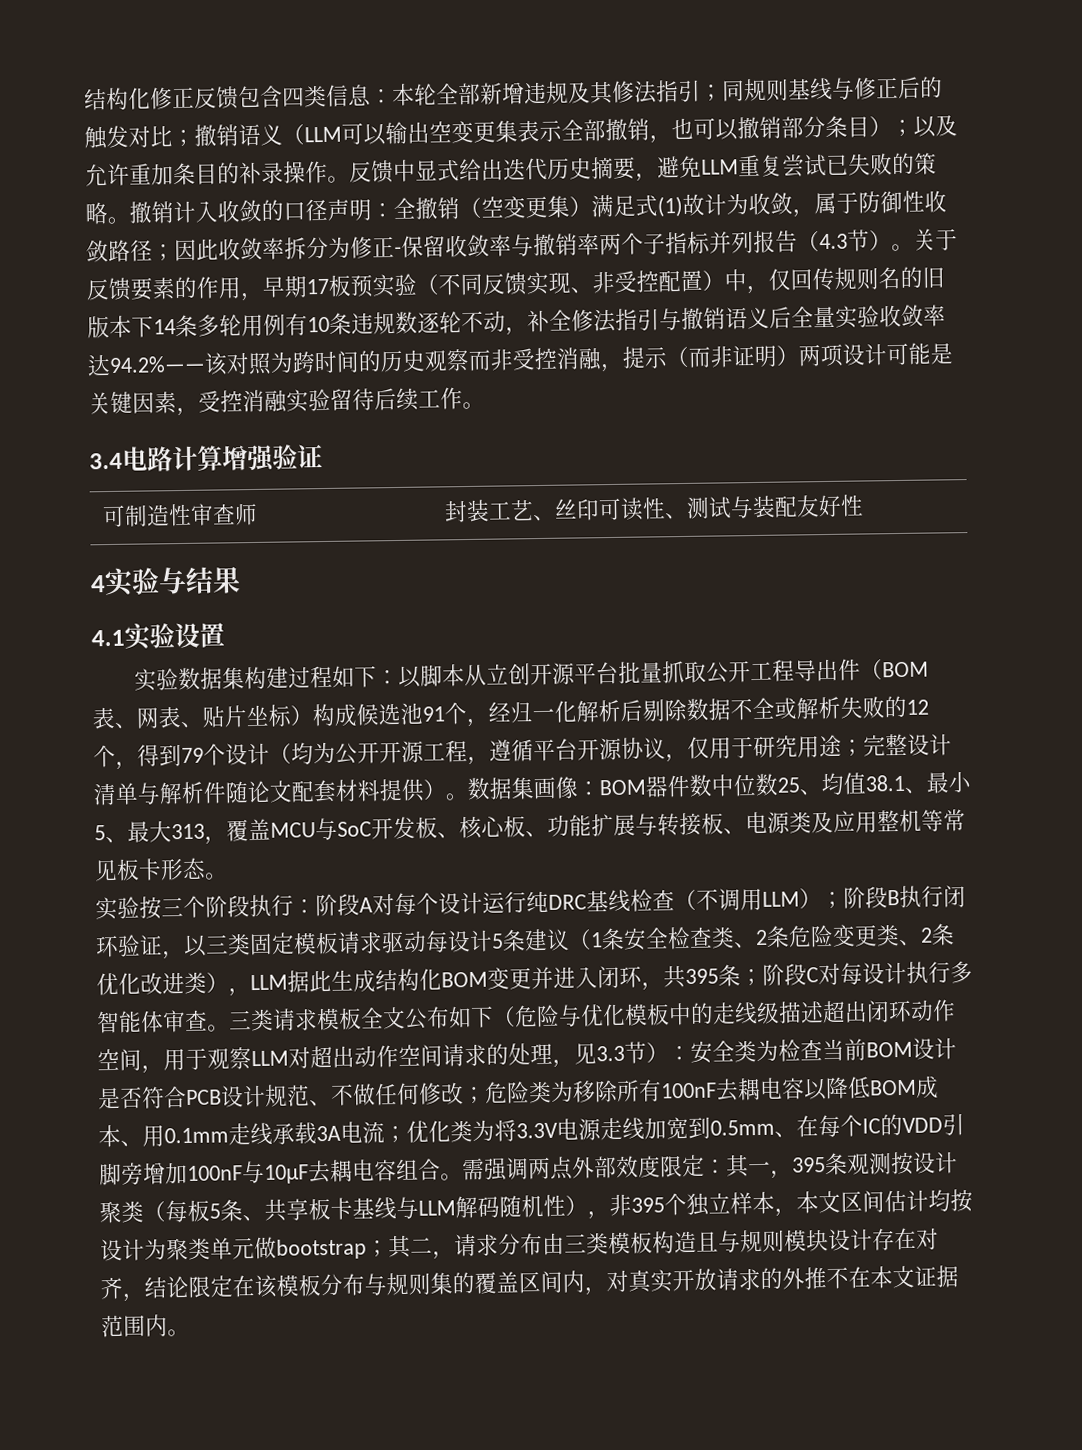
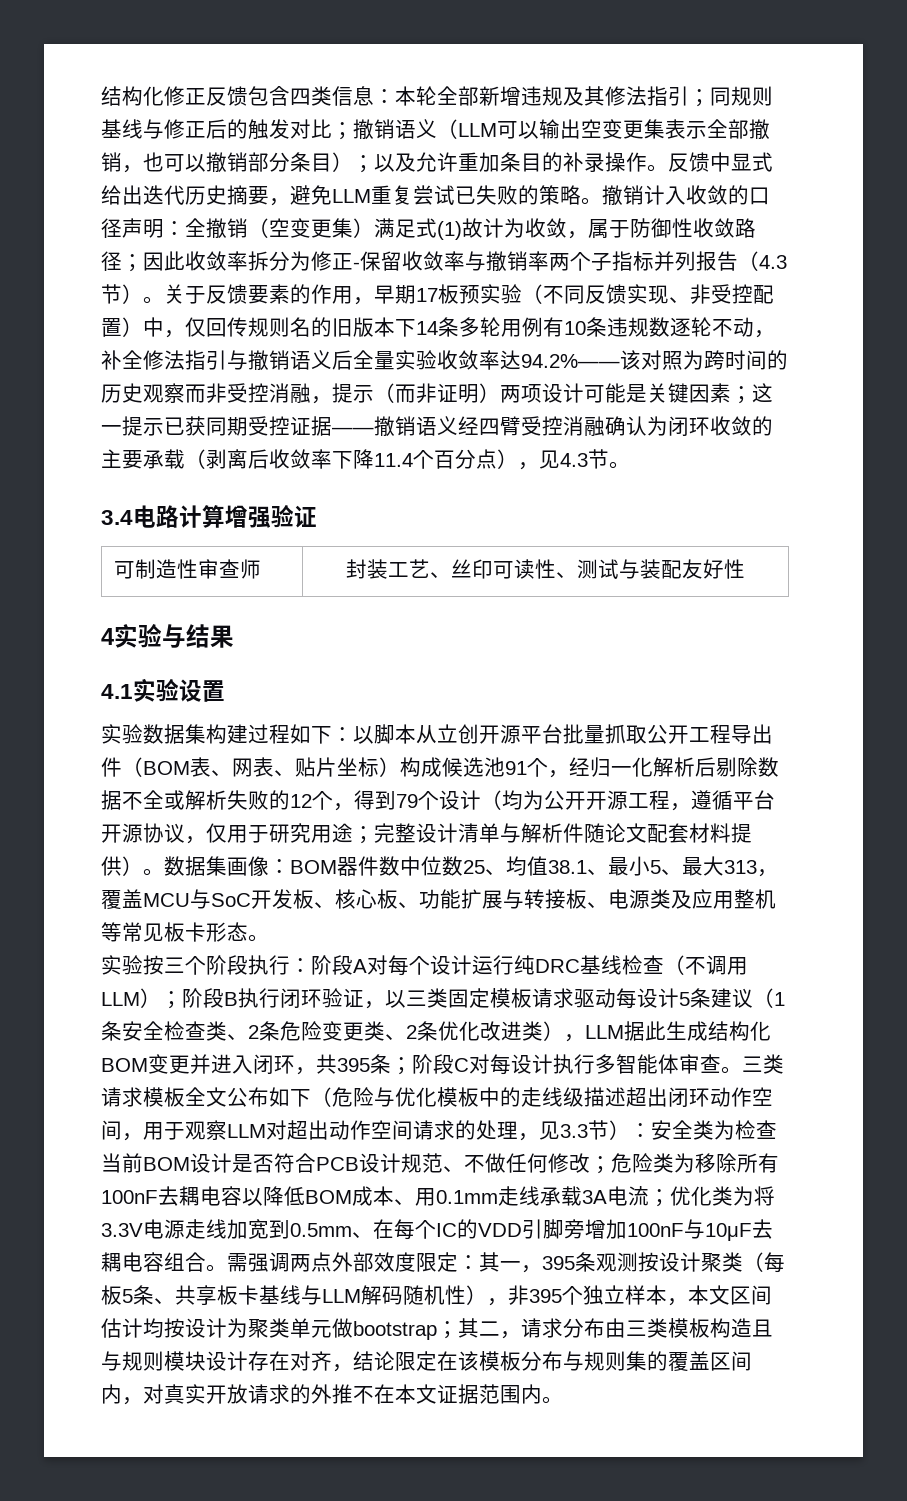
- 关于反馈要素的作用，早期17板预实验（不同反馈实现、非受控配置）中，仅回传规则名的旧版本下14条多轮用例有10条违规数逐轮不动，补全修法指引与撤销语义后全量实验收敛率达94.2%——该对照为跨时间的历史观察而非受控消融，提示（而非证明）两项设计可能是关键因素，受控消融实验留待后续工作。
+ 关于反馈要素的作用，早期17板预实验（不同反馈实现、非受控配置）中，仅回传规则名的旧版本下14条多轮用例有10条违规数逐轮不动，补全修法指引与撤销语义后全量实验收敛率达94.2%——该对照为跨时间的历史观察而非受控消融，提示（而非证明）两项设计可能是关键因素；这一提示已获同期受控证据——撤销语义经四臂受控消融确认为闭环收敛的主要承载（剥离后收敛率下降11.4个百分点），见4.3节。

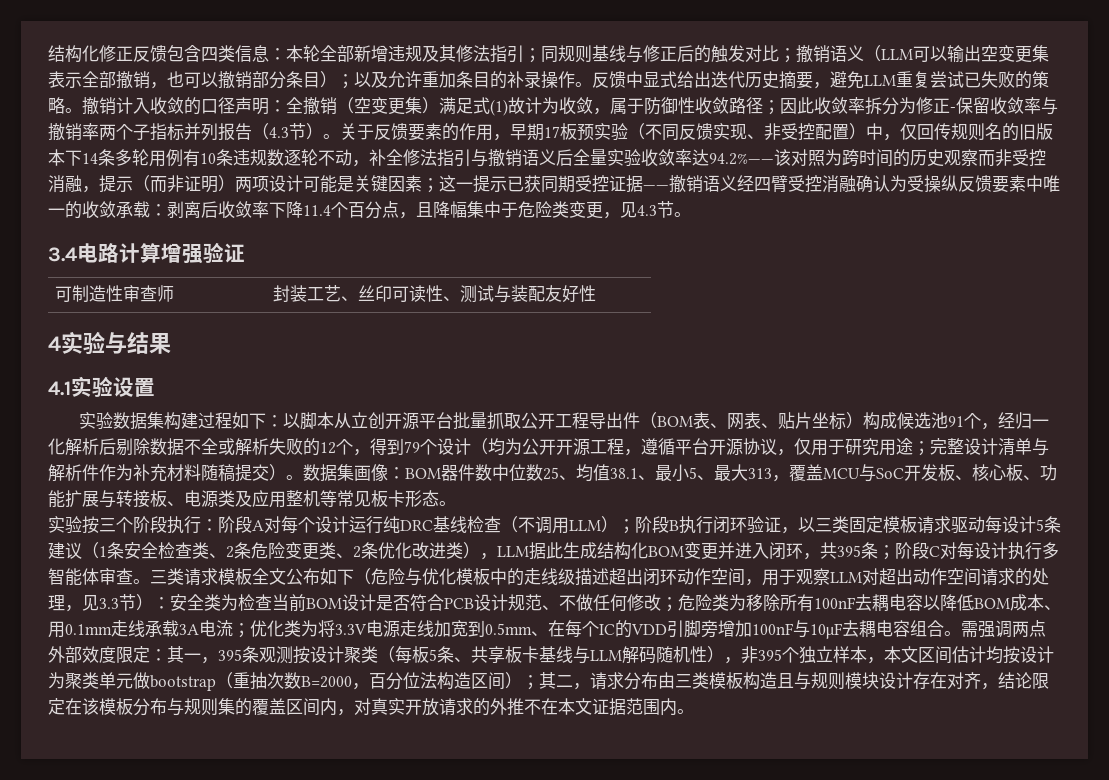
- 这一提示已获同期受控证据——撤销语义经四臂受控消融确认为闭环收敛的主要承载（剥离后收敛率下降11.4个百分点），见4.3节。
+ 这一提示已获同期受控证据——撤销语义经四臂受控消融确认为受操纵反馈要素中唯一的收敛承载：剥离后收敛率下降11.4个百分点，且降幅集中于危险类变更，见4.3节。
- 完整设计清单与解析件随论文配套材料提供）。
+ 完整设计清单与解析件作为补充材料随稿提交）。
- 其一，395条观测按设计聚类（每板5条、共享板卡基线与LLM解码随机性），非395个独立样本，本文区间估计均按设计为聚类单元做bootstrap；
+ 其一，395条观测按设计聚类（每板5条、共享板卡基线与LLM解码随机性），非395个独立样本，本文区间估计均按设计为聚类单元做bootstrap（重抽次数B=2000，百分位法构造区间）；

